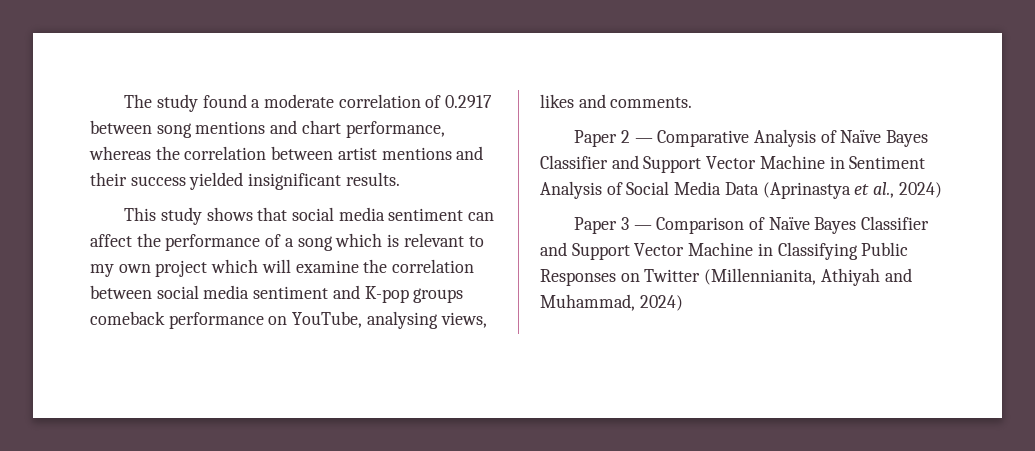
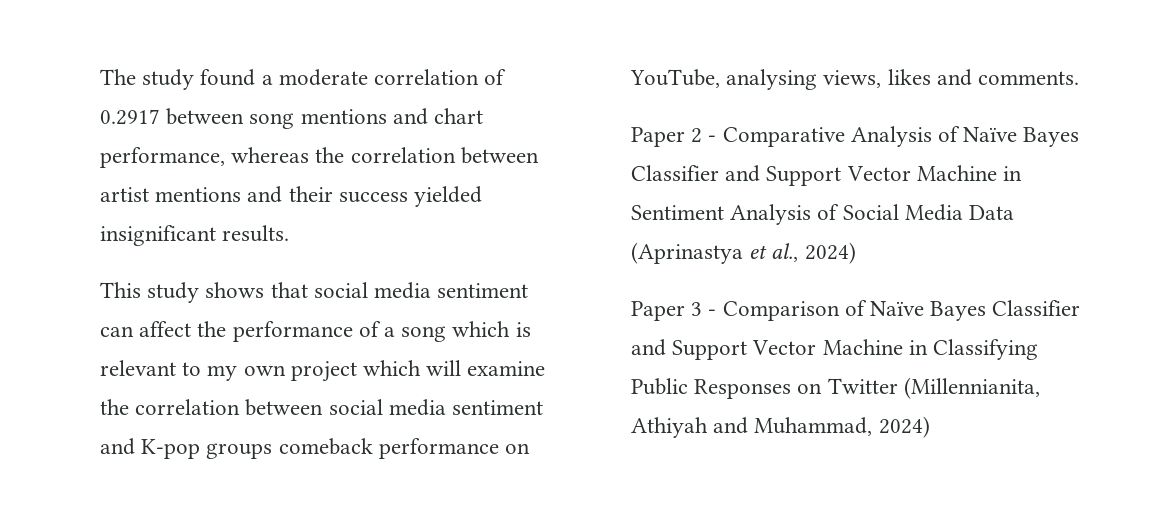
- Paper 2 — Comparative Analysis of Naïve Bayes Classifier and Support Vector Machine in Sentiment Analysis of Social Media Data (Aprinastya et al., 2024)
+ Paper 2 - Comparative Analysis of Naïve Bayes Classifier and Support Vector Machine in Sentiment Analysis of Social Media Data (Aprinastya et al., 2024)
- Paper 3 — Comparison of Naïve Bayes Classifier and Support Vector Machine in Classifying Public Responses on Twitter (Millennianita, Athiyah and Muhammad, 2024)
+ Paper 3 - Comparison of Naïve Bayes Classifier and Support Vector Machine in Classifying Public Responses on Twitter (Millennianita, Athiyah and Muhammad, 2024)

